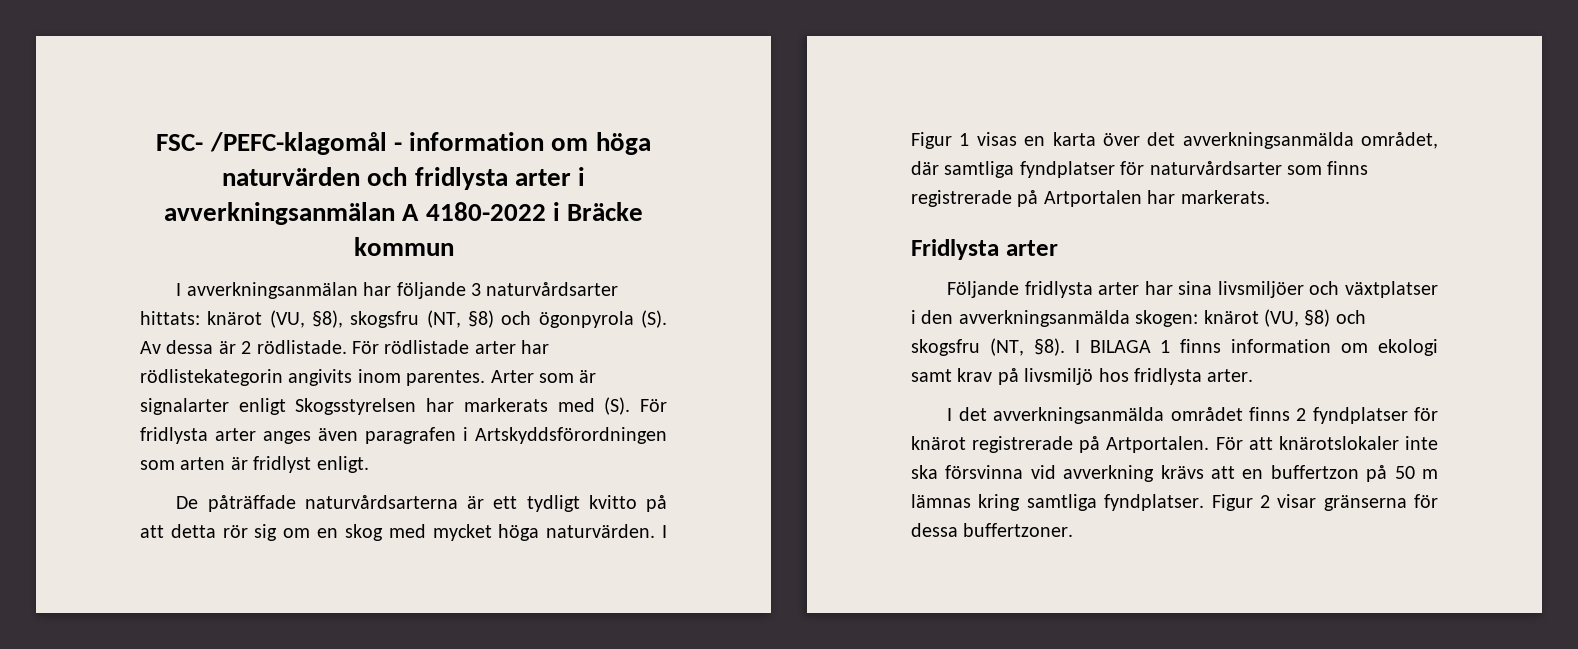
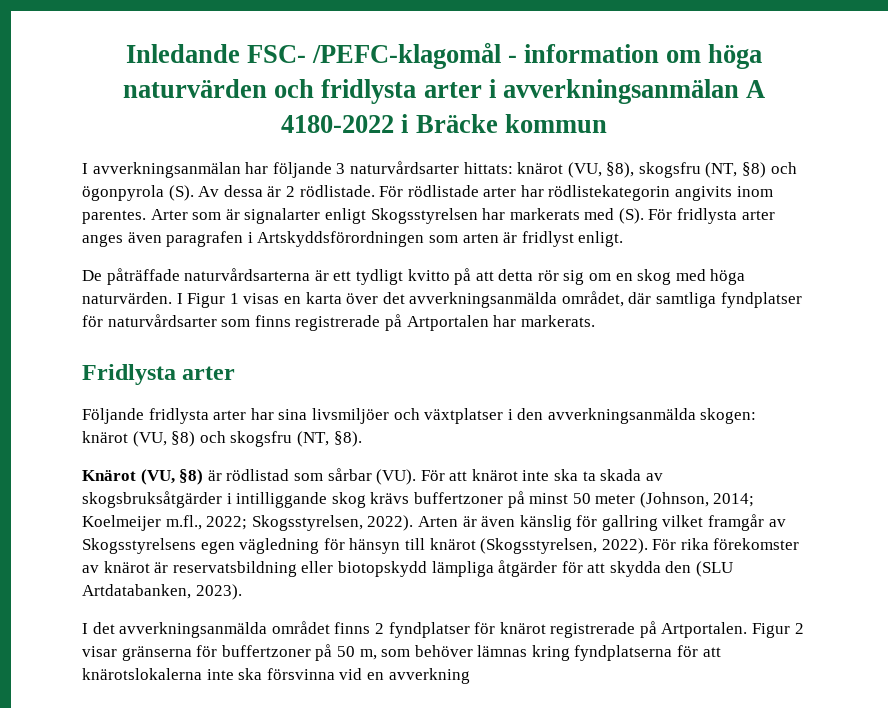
- FSC- /PEFC-klagomål - information om höga naturvärden och fridlysta arter i avverkningsanmälan A 4180-2022 i Bräcke kommun
+ Inledande FSC- /PEFC-klagomål - information om höga naturvärden och fridlysta arter i avverkningsanmälan A 4180-2022 i Bräcke kommun
- De påträffade naturvårdsarterna är ett tydligt kvitto på att detta rör sig om en skog med mycket höga naturvärden.
+ De påträffade naturvårdsarterna är ett tydligt kvitto på att detta rör sig om en skog med höga naturvärden.
- Följande fridlysta arter har sina livsmiljöer och växtplatser i den avverkningsanmälda skogen: knärot (VU, §8) och skogsfru (NT, §8). I BILAGA 1 finns information om ekologi samt krav på livsmiljö hos fridlysta arter.
+ Följande fridlysta arter har sina livsmiljöer och växtplatser i den avverkningsanmälda skogen: knärot (VU, §8) och skogsfru (NT, §8).
+ Knärot (VU, §8) är rödlistad som sårbar (VU). För att knärot inte ska ta skada av skogsbruksåtgärder i intilliggande skog krävs buffertzoner på minst 50 meter (Johnson, 2014; Koelmeijer m.fl., 2022; Skogsstyrelsen, 2022). Arten är även känslig för gallring vilket framgår av Skogsstyrelsens egen vägledning för hänsyn till knärot (Skogsstyrelsen, 2022). För rika förekomster av knärot är reservatsbildning eller biotopskydd lämpliga åtgärder för att skydda den (SLU Artdatabanken, 2023).
- För att knärotslokaler inte ska försvinna vid avverkning krävs att en buffertzon på 50 m lämnas kring samtliga fyndplatser.
- Figur 2 visar gränserna för dessa buffertzoner.
+ Figur 2 visar gränserna för buffertzoner på 50 m, som behöver lämnas kring fyndplatserna för att knärotslokalerna inte ska försvinna vid en avverkning

